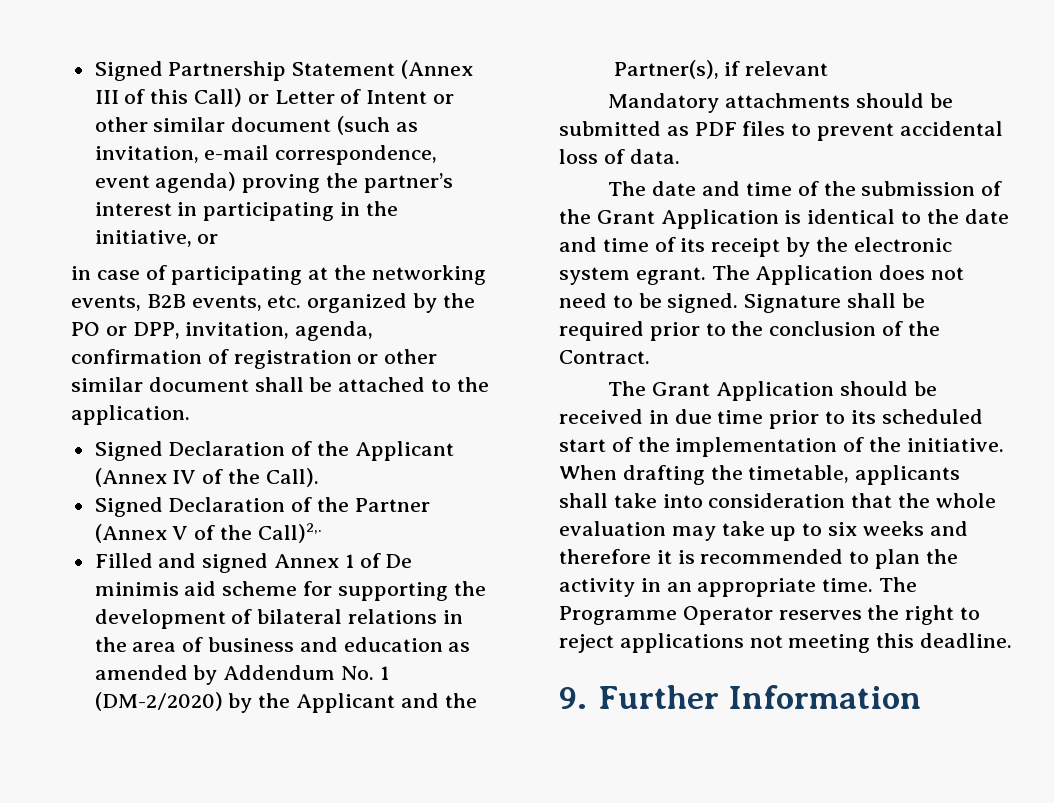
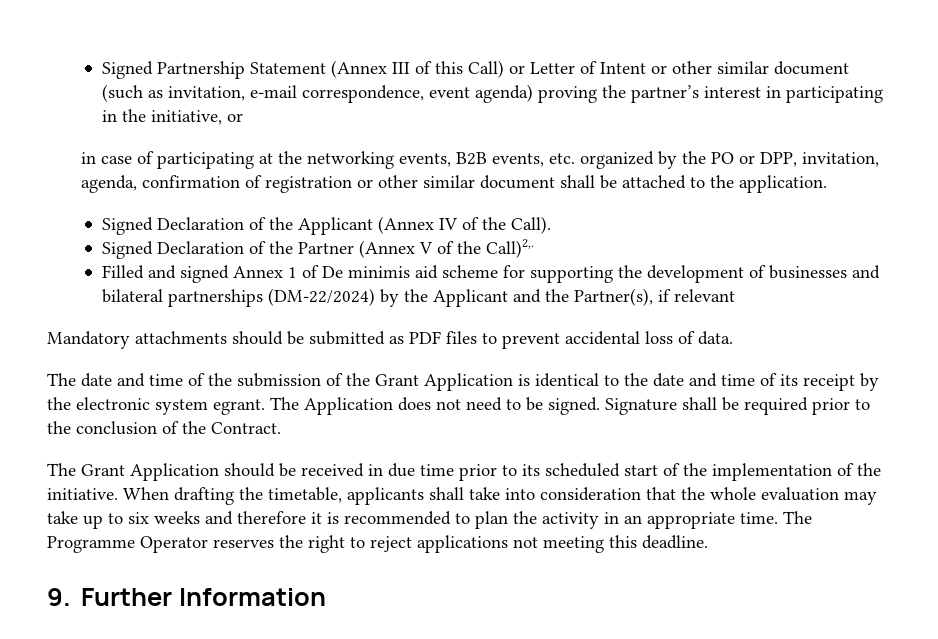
- Filled and signed Annex 1 of De minimis aid scheme for supporting the development of bilateral relations in the area of business and education as amended by Addendum No. 1 (DM-2/2020) by the Applicant and the Partner(s), if relevant
+ Filled and signed Annex 1 of De minimis aid scheme for supporting the development of businesses and bilateral partnerships (DM-22/2024) by the Applicant and the Partner(s), if relevant

